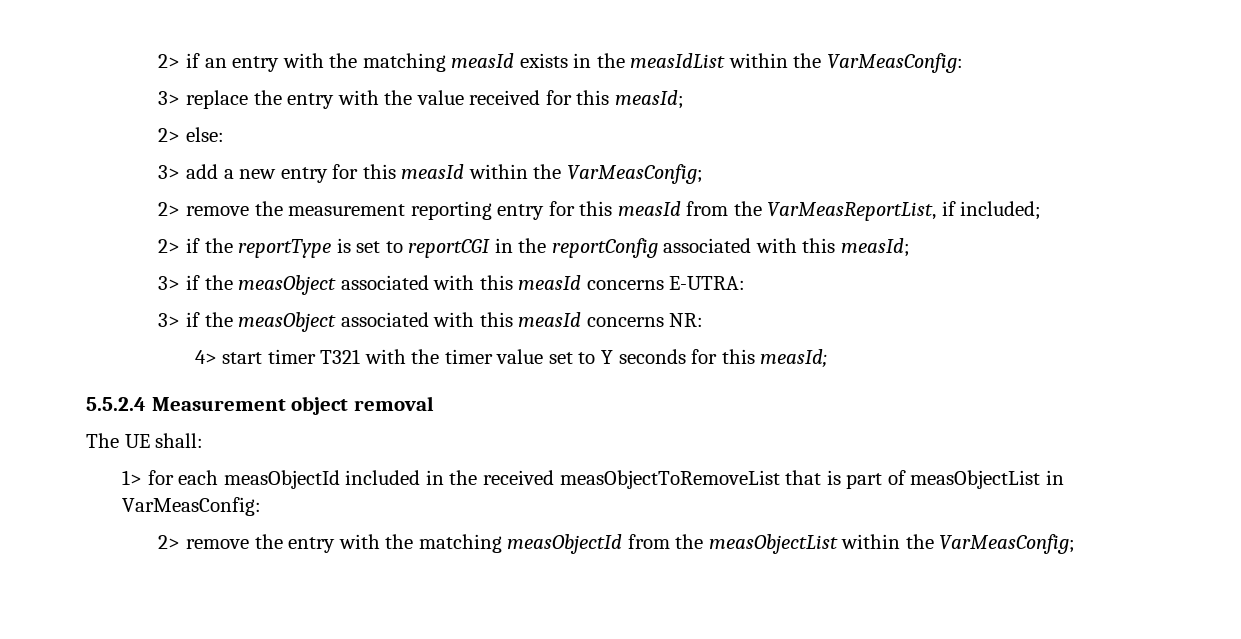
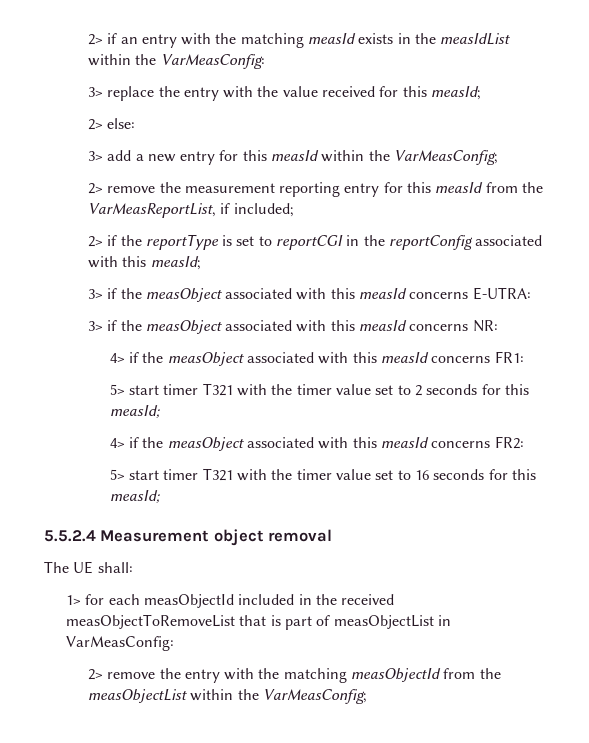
- 4> start timer T321 with the timer value set to Y seconds for this measId;
+ 4> if the measObject associated with this measId concerns FR1:
+ 5> start timer T321 with the timer value set to 2 seconds for this measId;
+ 4> if the measObject associated with this measId concerns FR2:
+ 5> start timer T321 with the timer value set to 16 seconds for this measId;

